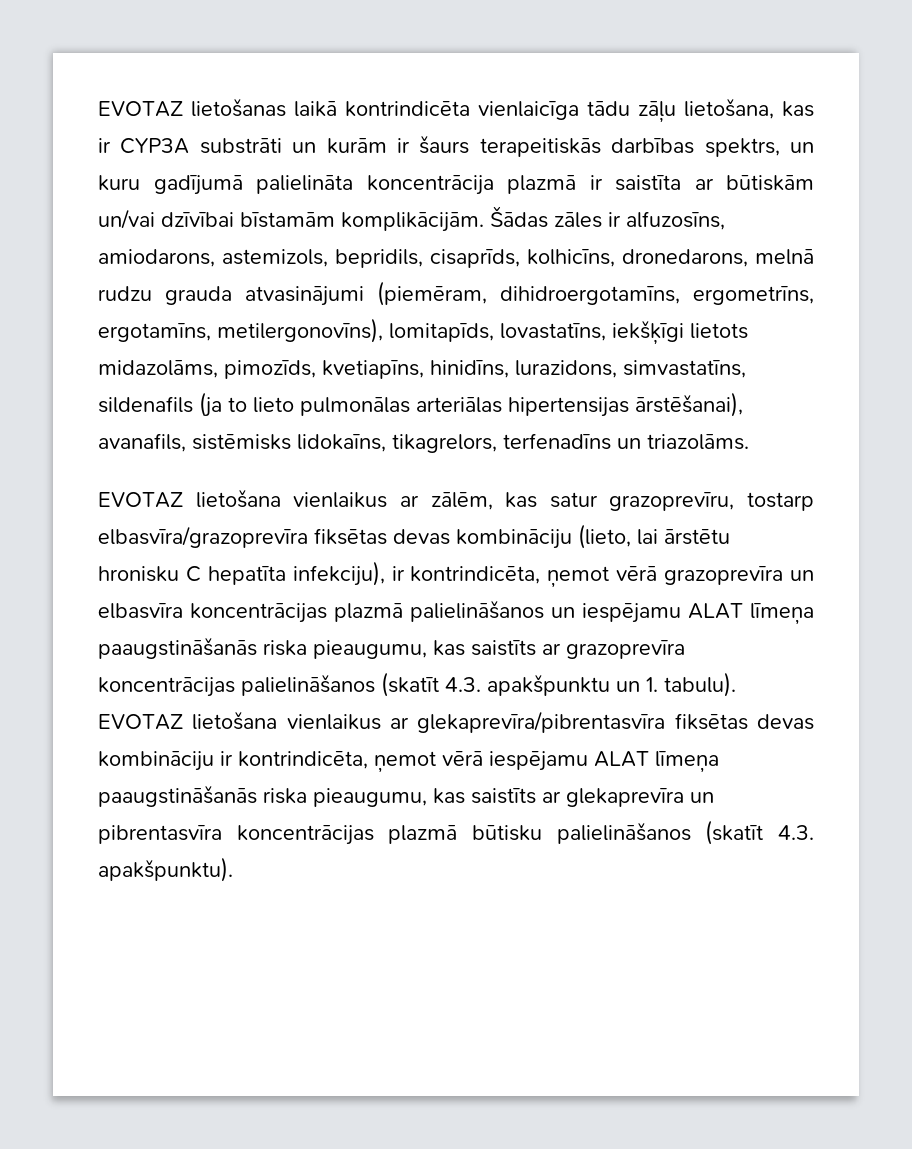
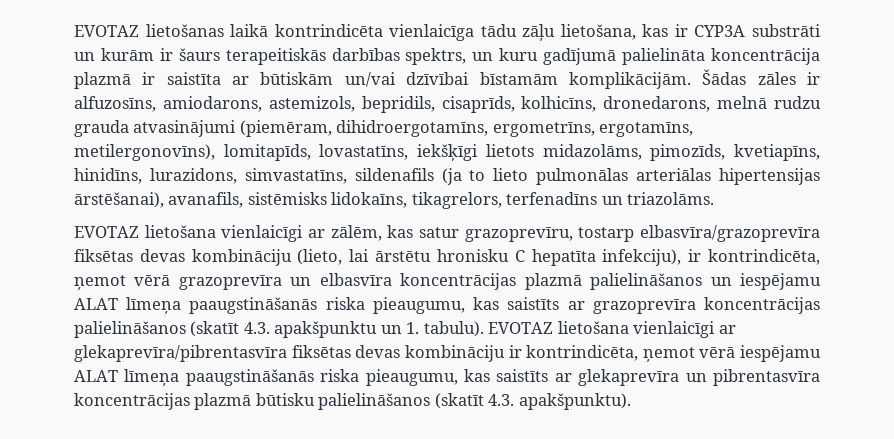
- EVOTAZ lietošana vienlaikus ar zālēm, kas satur grazoprevīru, tostarp elbasvīra/grazoprevīra fiksētas devas kombināciju (lieto, lai ārstētu hronisku C hepatīta infekciju), ir kontrindicēta, ņemot vērā grazoprevīra un elbasvīra koncentrācijas plazmā palielināšanos un iespējamu ALAT līmeņa paaugstināšanās riska pieaugumu, kas saistīts ar grazoprevīra koncentrācijas palielināšanos (skatīt 4.3. apakšpunktu un 1. tabulu).
+ EVOTAZ lietošana vienlaicīgi ar zālēm, kas satur grazoprevīru, tostarp elbasvīra/grazoprevīra fiksētas devas kombināciju (lieto, lai ārstētu hronisku C hepatīta infekciju), ir kontrindicēta, ņemot vērā grazoprevīra un elbasvīra koncentrācijas plazmā palielināšanos un iespējamu ALAT līmeņa paaugstināšanās riska pieaugumu, kas saistīts ar grazoprevīra koncentrācijas palielināšanos (skatīt 4.3. apakšpunktu un 1. tabulu).
- EVOTAZ lietošana vienlaikus ar glekaprevīra/pibrentasvīra fiksētas devas kombināciju ir kontrindicēta, ņemot vērā iespējamu ALAT līmeņa paaugstināšanās riska pieaugumu, kas saistīts ar glekaprevīra un pibrentasvīra koncentrācijas plazmā būtisku palielināšanos (skatīt 4.3. apakšpunktu).
+ EVOTAZ lietošana vienlaicīgi ar glekaprevīra/pibrentasvīra fiksētas devas kombināciju ir kontrindicēta, ņemot vērā iespējamu ALAT līmeņa paaugstināšanās riska pieaugumu, kas saistīts ar glekaprevīra un pibrentasvīra koncentrācijas plazmā būtisku palielināšanos (skatīt 4.3. apakšpunktu).

